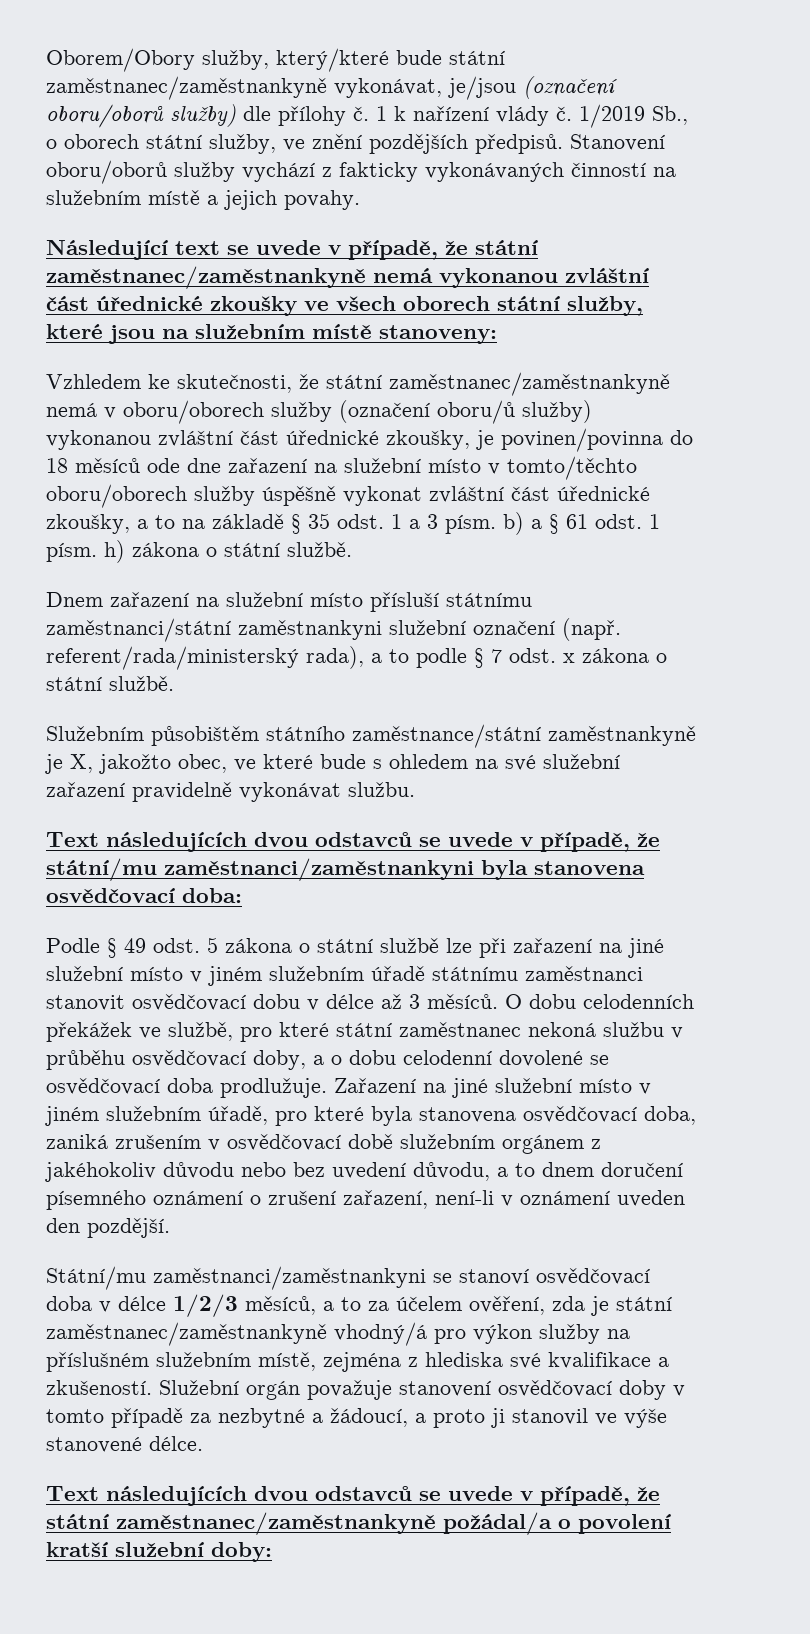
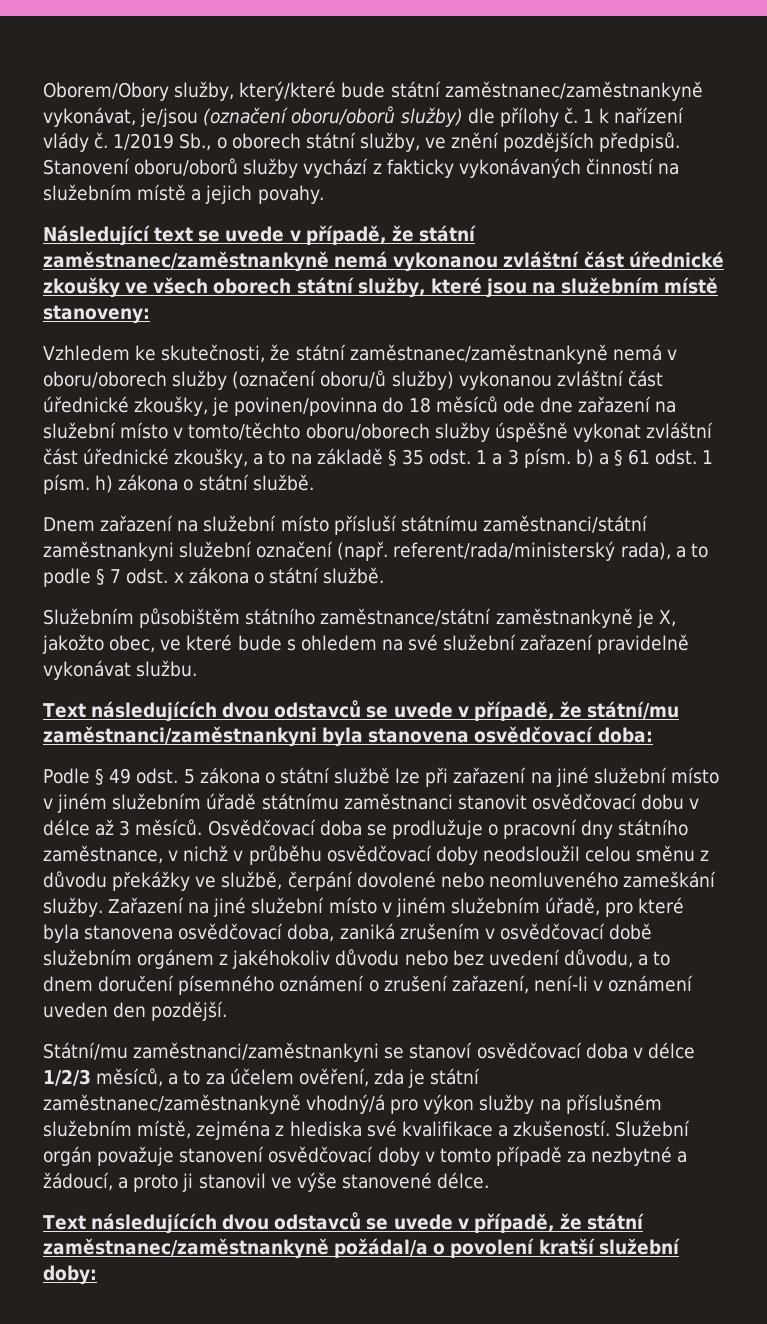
- O dobu celodenních překážek ve službě, pro které státní zaměstnanec nekoná službu v průběhu osvědčovací doby, a o dobu celodenní dovolené se osvědčovací doba prodlužuje.
+ Osvědčovací doba se prodlužuje o pracovní dny státního zaměstnance, v nichž v průběhu osvědčovací doby neodsloužil celou směnu z důvodu překážky ve službě, čerpání dovolené nebo neomluveného zameškání služby.

